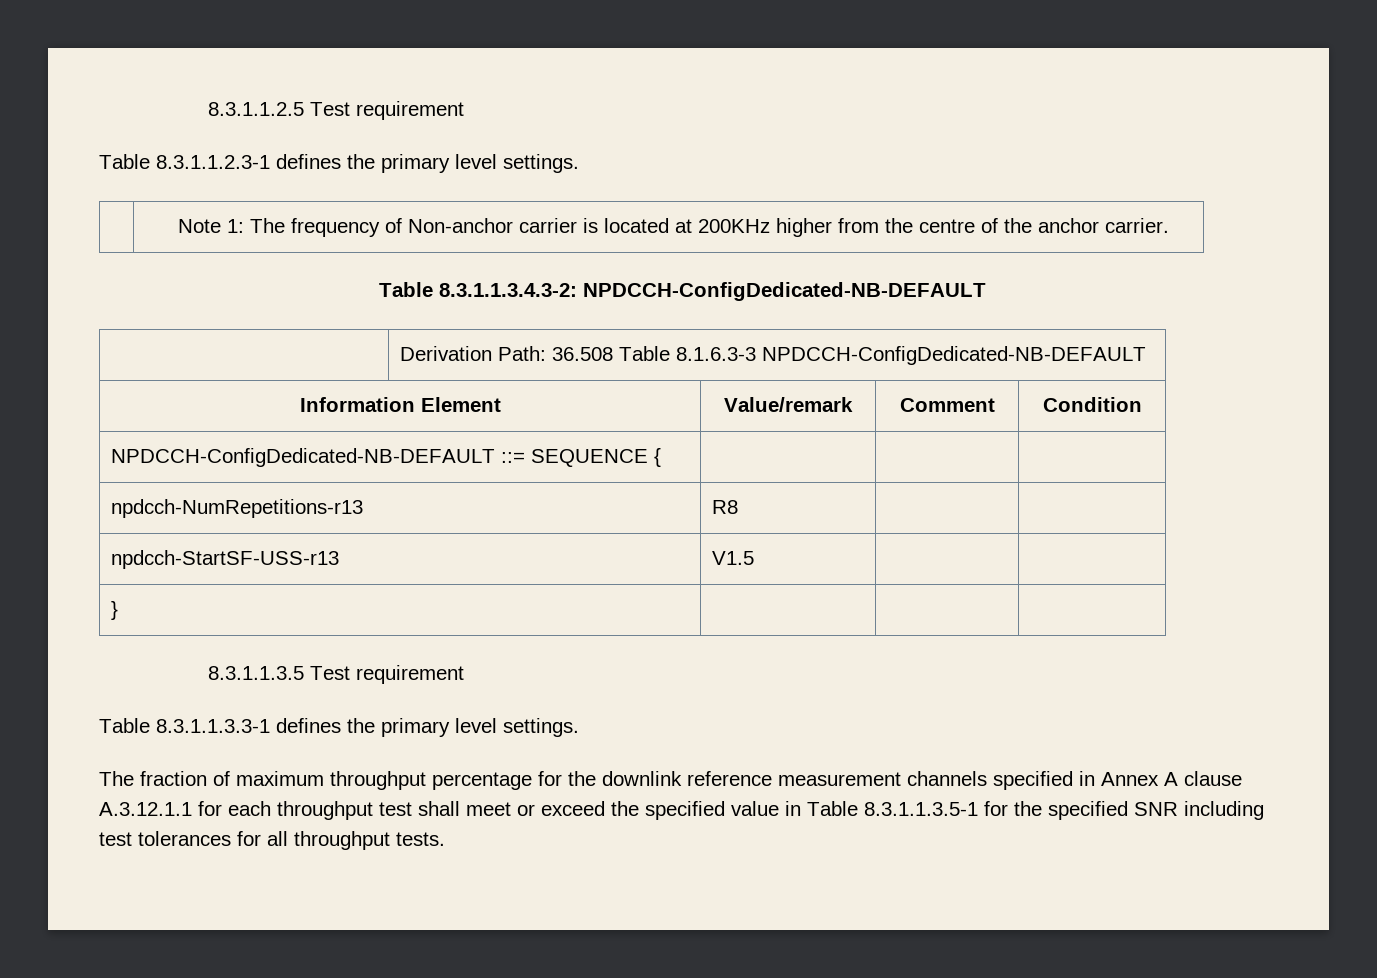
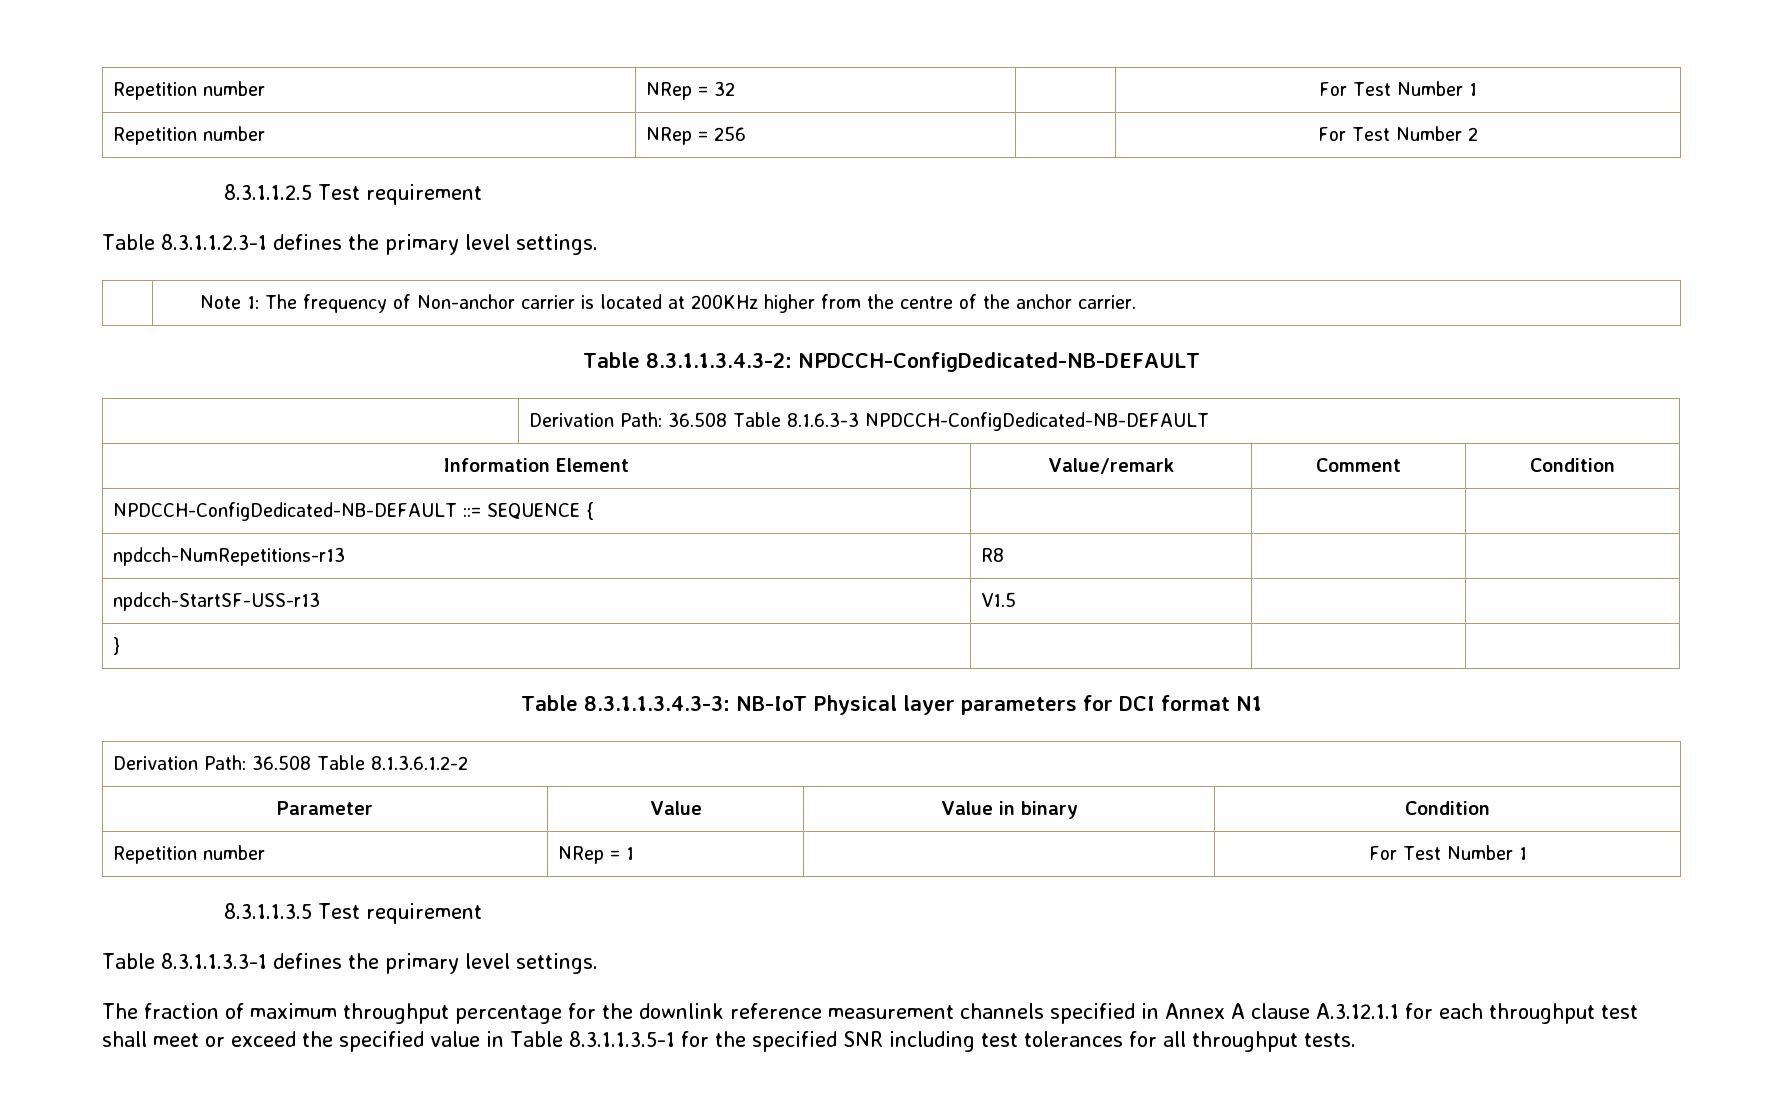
+ Repetition number | NRep = 32 | | For Test Number 1
+ Repetition number | NRep = 256 | | For Test Number 2
+ Table 8.3.1.1.3.4.3-3: NB-IoT Physical layer parameters for DCI format N1
+ Derivation Path: 36.508 Table 8.1.3.6.1.2-2
+ Parameter | Value | Value in binary | Condition
+ Repetition number | NRep = 1 | | For Test Number 1

